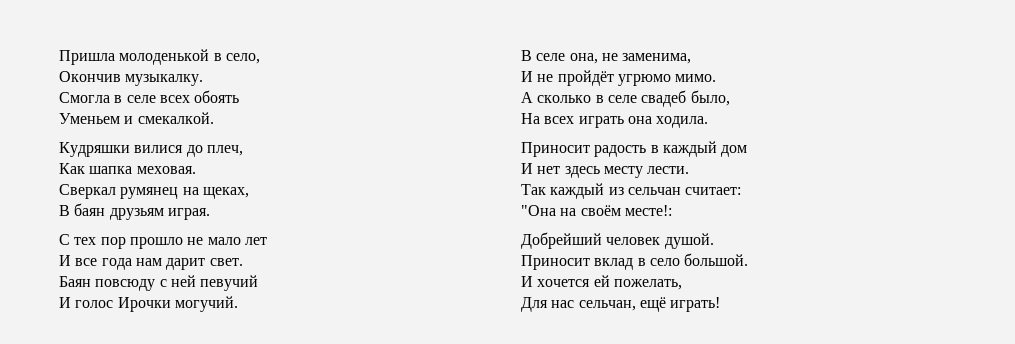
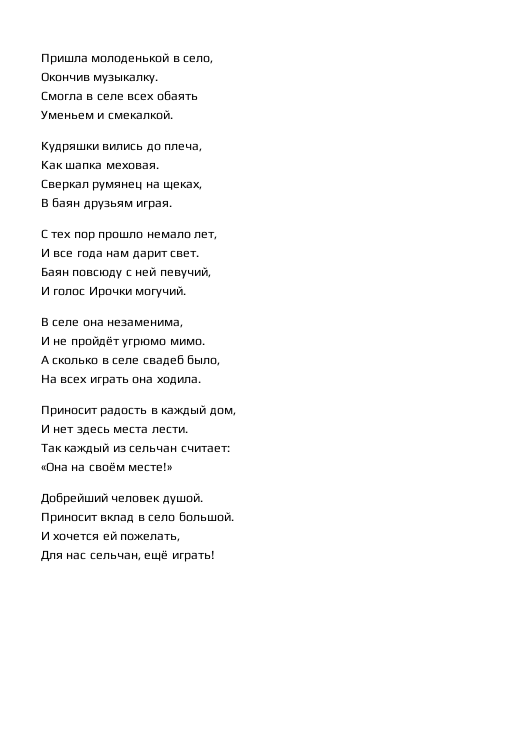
- Смогла в селе всех обоять
+ Смогла в селе всех обаять
- Кудряшки вилися до плеч,
+ Кудряшки вились до плеча,
- С тех пор прошло не мало лет
+ С тех пор прошло немало лет,
- Баян повсюду с ней певучий
+ Баян повсюду с ней певучий,
- В селе она, не заменима,
+ В селе она незаменима,
- Приносит радость в каждый дом
+ Приносит радость в каждый дом,
- И нет здесь месту лести.
+ И нет здесь места лести.
- "Она на своём месте!:
+ «Она на своём месте!»

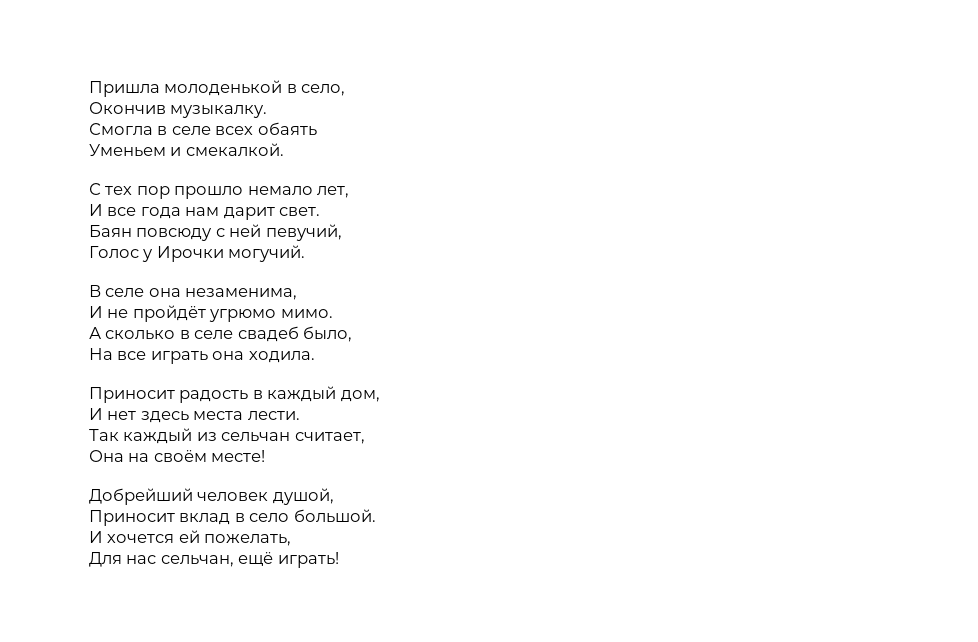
- Кудряшки вились до плеча,
- Как шапка меховая.
- Сверкал румянец на щеках,
- В баян друзьям играя.
- И голос Ирочки могучий.
+ Голос у Ирочки могучий.
- На всех играть она ходила.
+ На все играть она ходила.
- Так каждый из сельчан считает:
- «Она на своём месте!»
+ Так каждый из сельчан считает,
+ Она на своём месте!
- Добрейший человек душой.
+ Добрейший человек душой,

